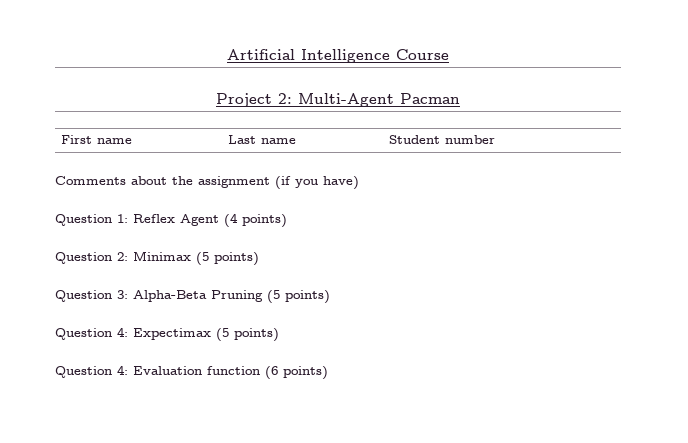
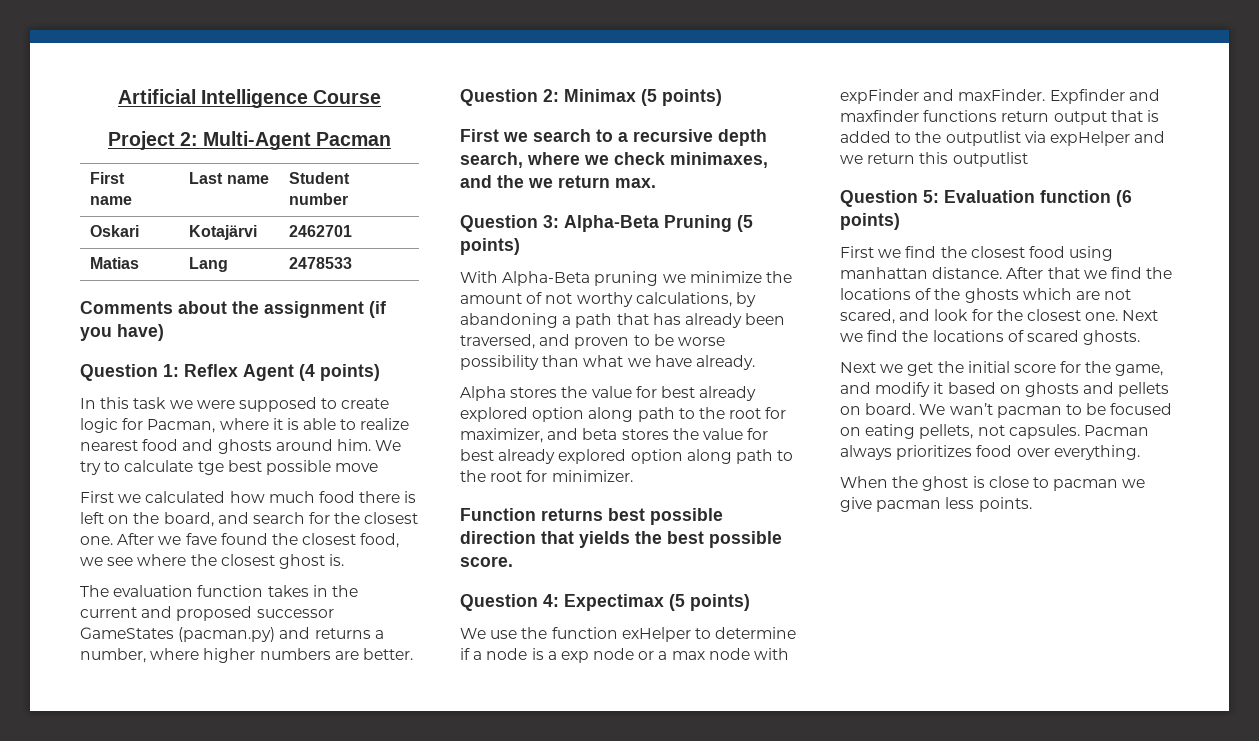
+ Oskari | Kotajärvi | 2462701
+ Matias | Lang | 2478533
+ In this task we were supposed to create logic for Pacman, where it is able to realize nearest food and ghosts around him. We try to calculate tge best possible move
+ First we calculated how much food there is left on the board, and search for the closest one. After we fave found the closest food, we see where the closest ghost is.
+ The evaluation function takes in the current and proposed successor GameStates (pacman.py) and returns a number, where higher numbers are better.
+ First we search to a recursive depth search, where we check minimaxes, and the we return max.
+ With Alpha-Beta pruning we minimize the amount of not worthy calculations, by abandoning a path that has already been traversed, and proven to be worse possibility than what we have already.
+ Alpha stores the value for best already explored option along path to the root for maximizer, and beta stores the value for best already explored option along path to the root for minimizer.
+ Function returns best possible direction that yields the best possible score.
- Question 4: Evaluation function (6 points)
+ We use the function exHelper to determine if a node is a exp node or a max node with expFinder and maxFinder. Expfinder and maxfinder functions return output that is added to the outputlist via expHelper and we return this outputlist
+ Question 5: Evaluation function (6 points)
+ First we find the closest food using manhattan distance. After that we find the locations of the ghosts which are not scared, and look for the closest one. Next we find the locations of scared ghosts.
+ Next we get the initial score for the game, and modify it based on ghosts and pellets on board. We wan’t pacman to be focused on eating pellets, not capsules. Pacman always prioritizes food over everything.
+ When the ghost is close to pacman we give pacman less points.

